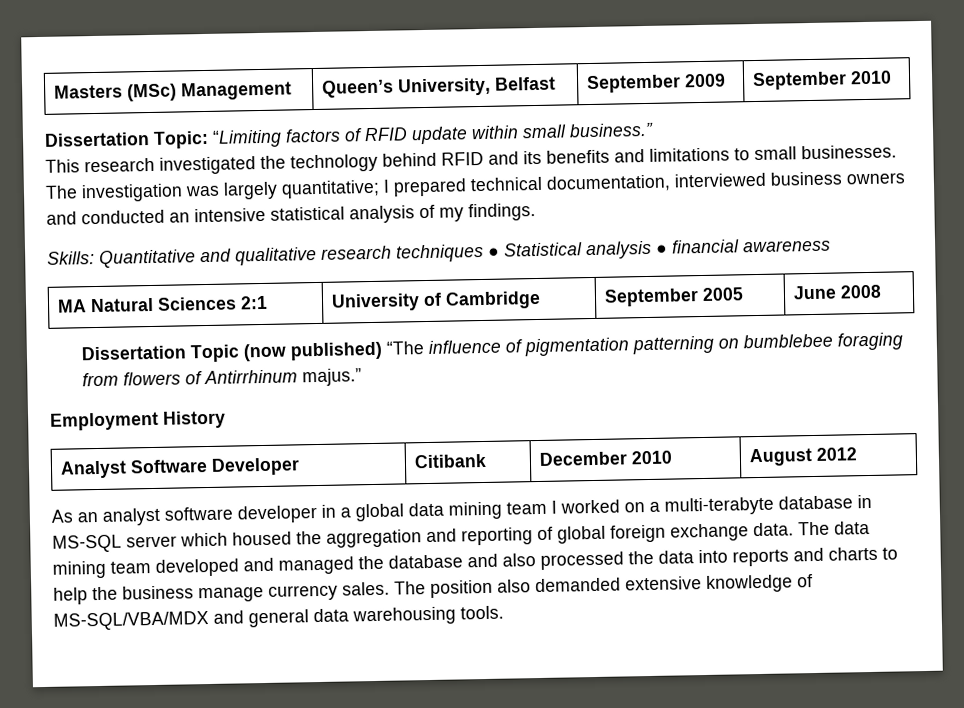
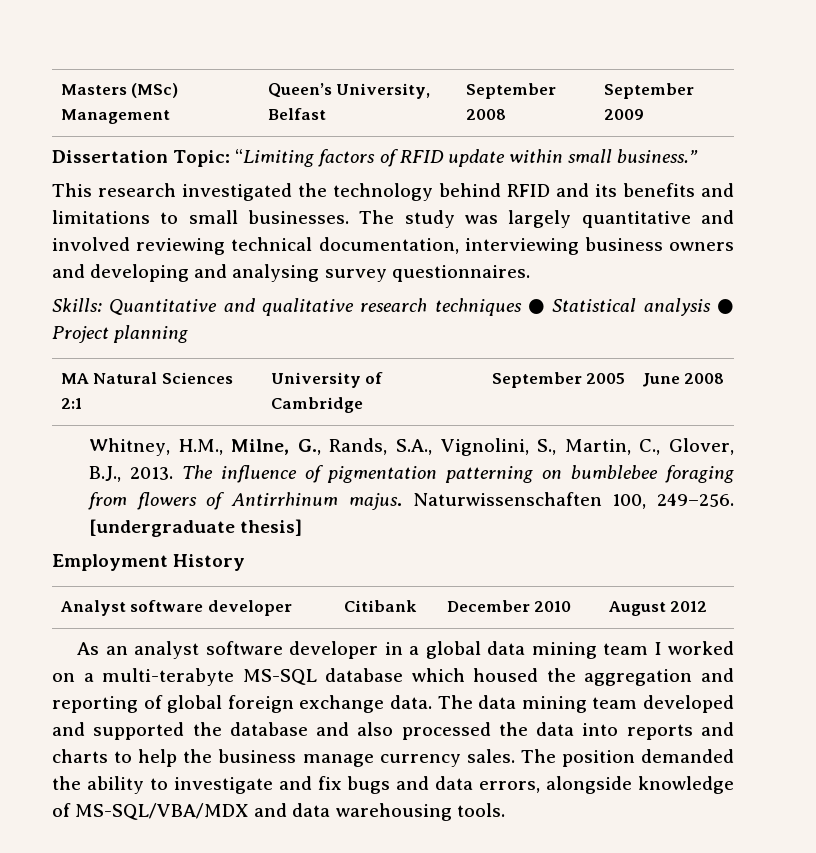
- Masters (MSc) Management | Queen’s University, Belfast | September 2009 | September 2010
+ Masters (MSc) Management | Queen’s University, Belfast | September 2008 | September 2009
- The investigation was largely quantitative; I prepared technical documentation, interviewed business owners and conducted an intensive statistical analysis of my findings.
+ The study was largely quantitative and involved reviewing technical documentation, interviewing business owners and developing and analysing survey questionnaires.
- Skills: Quantitative and qualitative research techniques ● Statistical analysis ● financial awareness
+ Skills: Quantitative and qualitative research techniques ● Statistical analysis ● Project planning
- Dissertation Topic (now published) “The influence of pigmentation patterning on bumblebee foraging from flowers of Antirrhinum majus.”
+ Whitney, H.M., Milne, G., Rands, S.A., Vignolini, S., Martin, C., Glover, B.J., 2013. The influence of pigmentation patterning on bumblebee foraging from flowers of Antirrhinum majus. Naturwissenschaften 100, 249–256. [undergraduate thesis]
- Analyst Software Developer | Citibank | December 2010 | August 2012
+ Analyst software developer | Citibank | December 2010 | August 2012
- As an analyst software developer in a global data mining team I worked on a multi-terabyte database in MS-SQL server which housed the aggregation and reporting of global foreign exchange data.
+ As an analyst software developer in a global data mining team I worked on a multi-terabyte MS-SQL database which housed the aggregation and reporting of global foreign exchange data.
- The data mining team developed and managed the database and also processed the data into reports and charts to help the business manage currency sales.
+ The data mining team developed and supported the database and also processed the data into reports and charts to help the business manage currency sales.
- The position also demanded extensive knowledge of MS-SQL/VBA/MDX and general data warehousing tools.
+ The position demanded the ability to investigate and fix bugs and data errors, alongside knowledge of MS-SQL/VBA/MDX and data warehousing tools.

